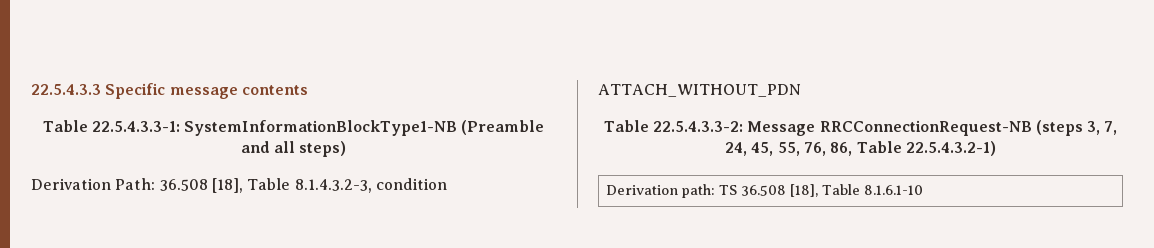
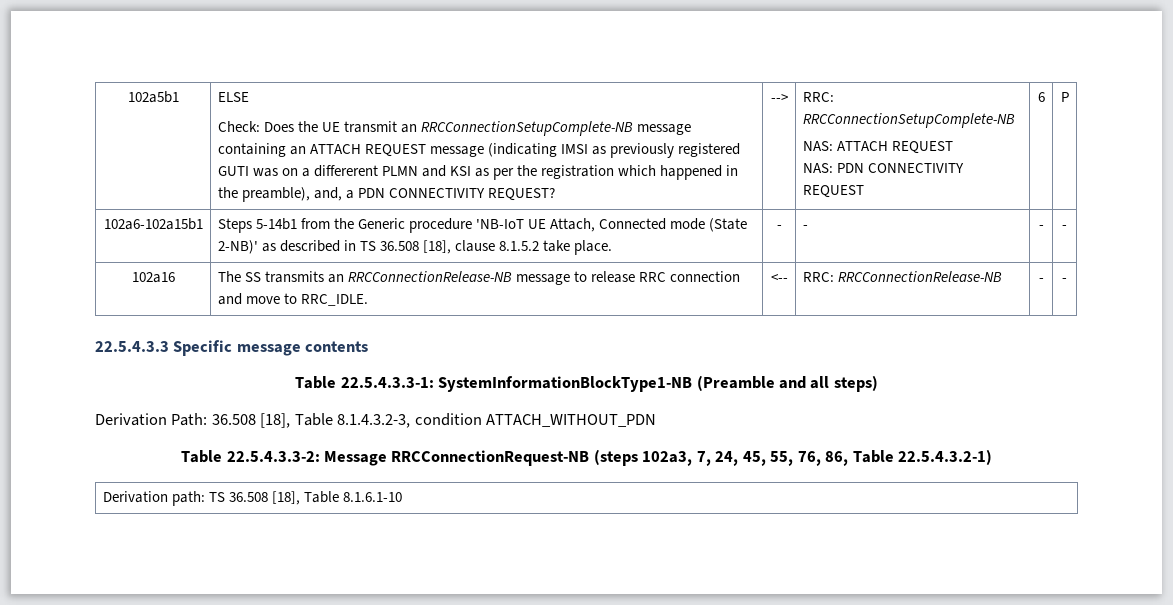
+ 102a5b1 | ELSE
+ Check: Does the UE transmit an RRCConnectionSetupComplete-NB message containing an ATTACH REQUEST message (indicating IMSI as previously registered GUTI was on a differerent PLMN and KSI as per the registration which happened in the preamble), and, a PDN CONNECTIVITY REQUEST? | --> | RRC: RRCConnectionSetupComplete-NB
+ NAS: ATTACH REQUEST
+ NAS: PDN CONNECTIVITY REQUEST | 6 | P
+ 102a6-102a15b1 | Steps 5-14b1 from the Generic procedure 'NB-IoT UE Attach, Connected mode (State 2-NB)' as described in TS 36.508 [18], clause 8.1.5.2 take place. | - | - | - | -
+ 102a16 | The SS transmits an RRCConnectionRelease-NB message to release RRC connection and move to RRC_IDLE. | <-- | RRC: RRCConnectionRelease-NB | - | -
- Table 22.5.4.3.3-2: Message RRCConnectionRequest-NB (steps 3, 7, 24, 45, 55, 76, 86, Table 22.5.4.3.2-1)
+ Table 22.5.4.3.3-2: Message RRCConnectionRequest-NB (steps 102a3, 7, 24, 45, 55, 76, 86, Table 22.5.4.3.2-1)

